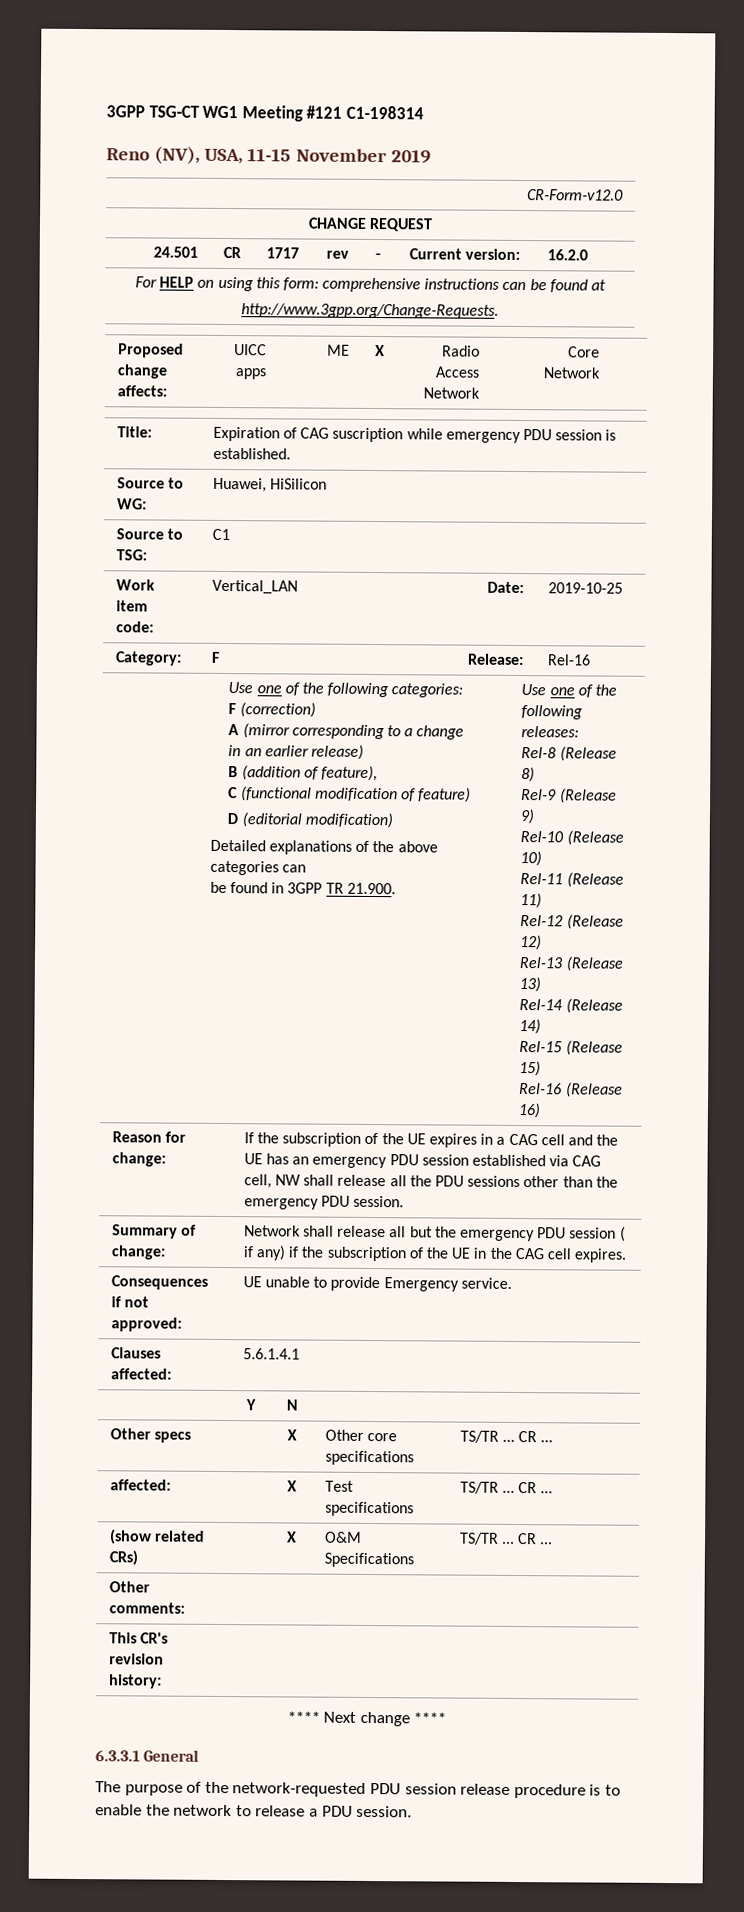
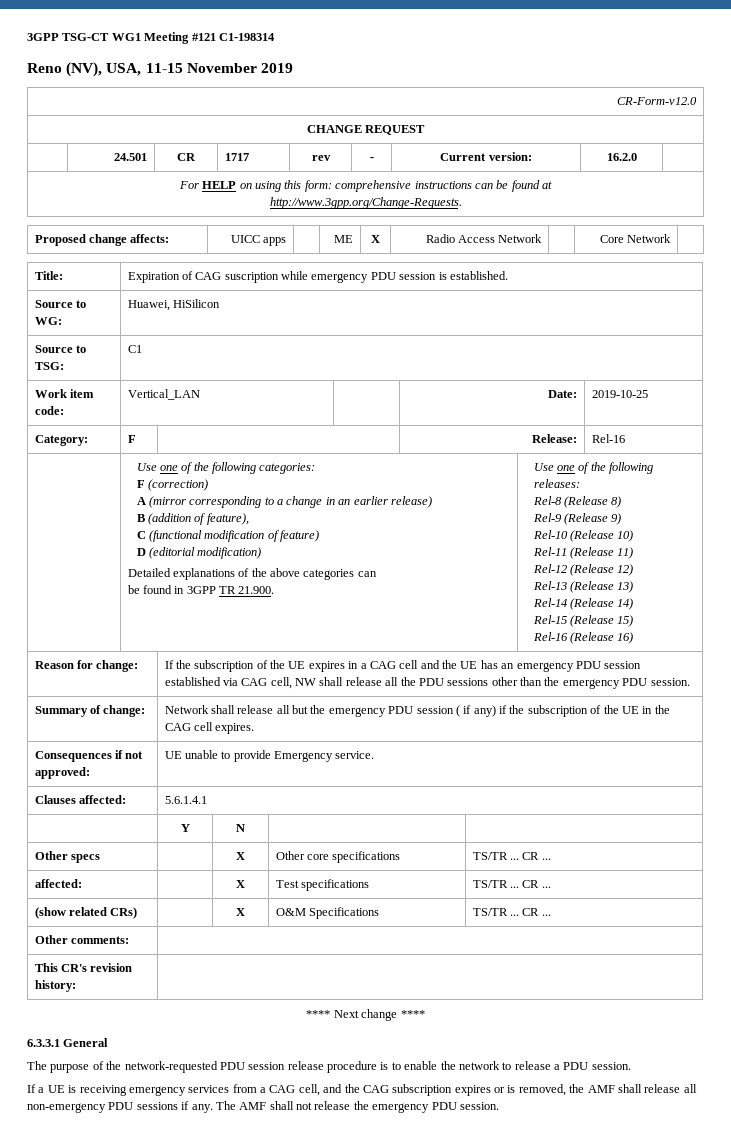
+ If a UE is receiving emergency services from a CAG cell, and the CAG subscription expires or is removed, the AMF shall release all non-emergency PDU sessions if any. The AMF shall not release the emergency PDU session.

